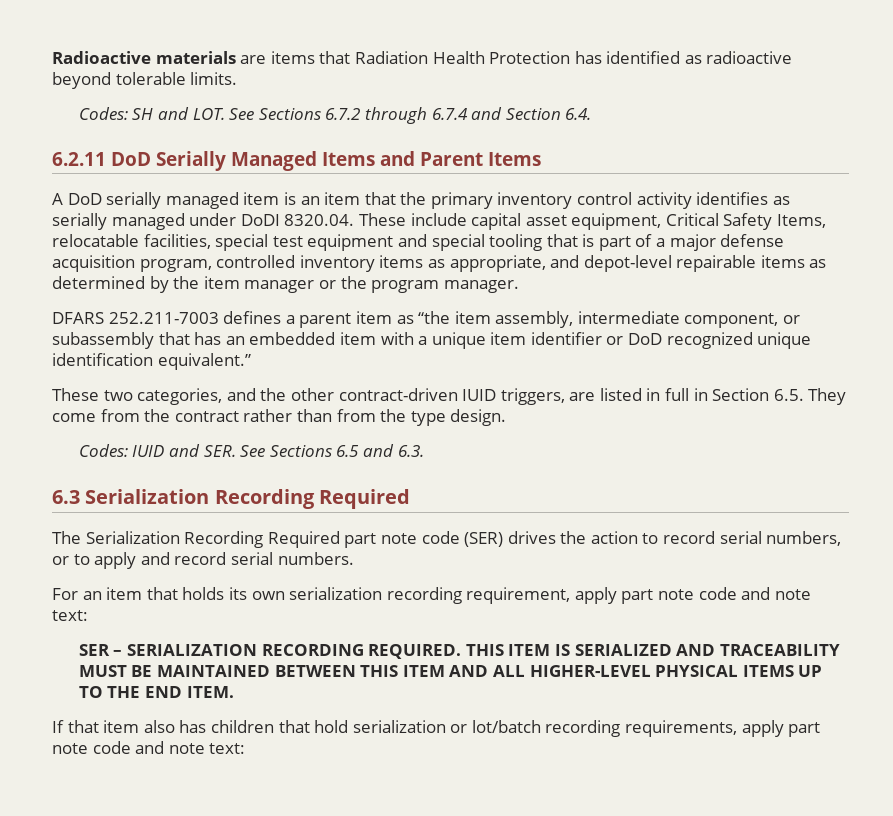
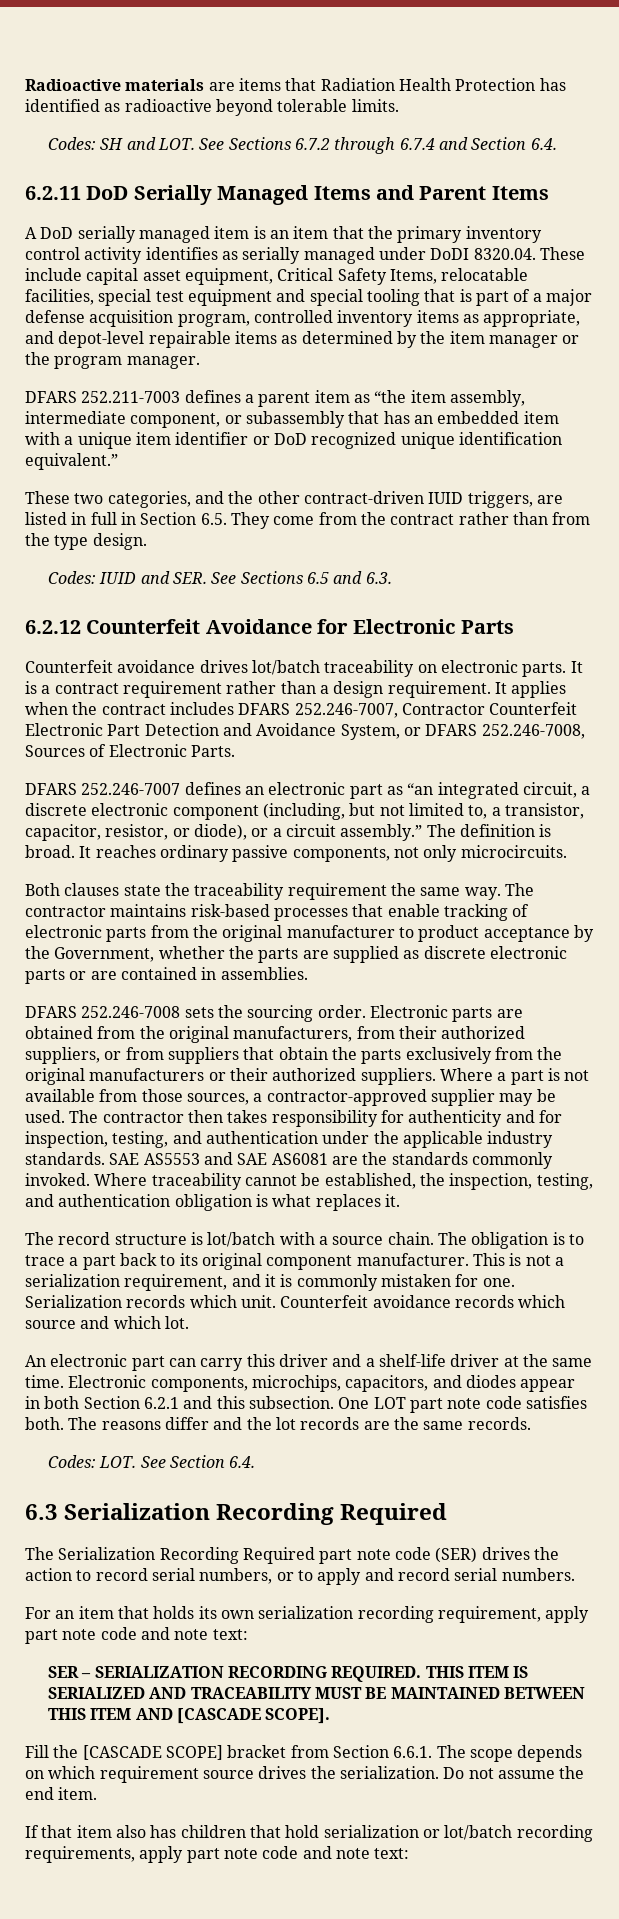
+ 6.2.12 Counterfeit Avoidance for Electronic Parts
+ Counterfeit avoidance drives lot/batch traceability on electronic parts. It is a contract requirement rather than a design requirement. It applies when the contract includes DFARS 252.246-7007, Contractor Counterfeit Electronic Part Detection and Avoidance System, or DFARS 252.246-7008, Sources of Electronic Parts.
+ DFARS 252.246-7007 defines an electronic part as “an integrated circuit, a discrete electronic component (including, but not limited to, a transistor, capacitor, resistor, or diode), or a circuit assembly.” The definition is broad. It reaches ordinary passive components, not only microcircuits.
+ Both clauses state the traceability requirement the same way. The contractor maintains risk-based processes that enable tracking of electronic parts from the original manufacturer to product acceptance by the Government, whether the parts are supplied as discrete electronic parts or are contained in assemblies.
+ DFARS 252.246-7008 sets the sourcing order. Electronic parts are obtained from the original manufacturers, from their authorized suppliers, or from suppliers that obtain the parts exclusively from the original manufacturers or their authorized suppliers. Where a part is not available from those sources, a contractor-approved supplier may be used. The contractor then takes responsibility for authenticity and for inspection, testing, and authentication under the applicable industry standards. SAE AS5553 and SAE AS6081 are the standards commonly invoked. Where traceability cannot be established, the inspection, testing, and authentication obligation is what replaces it.
+ The record structure is lot/batch with a source chain. The obligation is to trace a part back to its original component manufacturer. This is not a serialization requirement, and it is commonly mistaken for one. Serialization records which unit. Counterfeit avoidance records which source and which lot.
+ An electronic part can carry this driver and a shelf-life driver at the same time. Electronic components, microchips, capacitors, and diodes appear in both Section 6.2.1 and this subsection. One LOT part note code satisfies both. The reasons differ and the lot records are the same records.
+ Codes: LOT. See Section 6.4.
- THIS ITEM IS SERIALIZED AND TRACEABILITY MUST BE MAINTAINED BETWEEN THIS ITEM AND ALL HIGHER-LEVEL PHYSICAL ITEMS UP TO THE END ITEM.
+ THIS ITEM IS SERIALIZED AND TRACEABILITY MUST BE MAINTAINED BETWEEN THIS ITEM AND [CASCADE SCOPE].
+ Fill the [CASCADE SCOPE] bracket from Section 6.6.1. The scope depends on which requirement source drives the serialization. Do not assume the end item.

